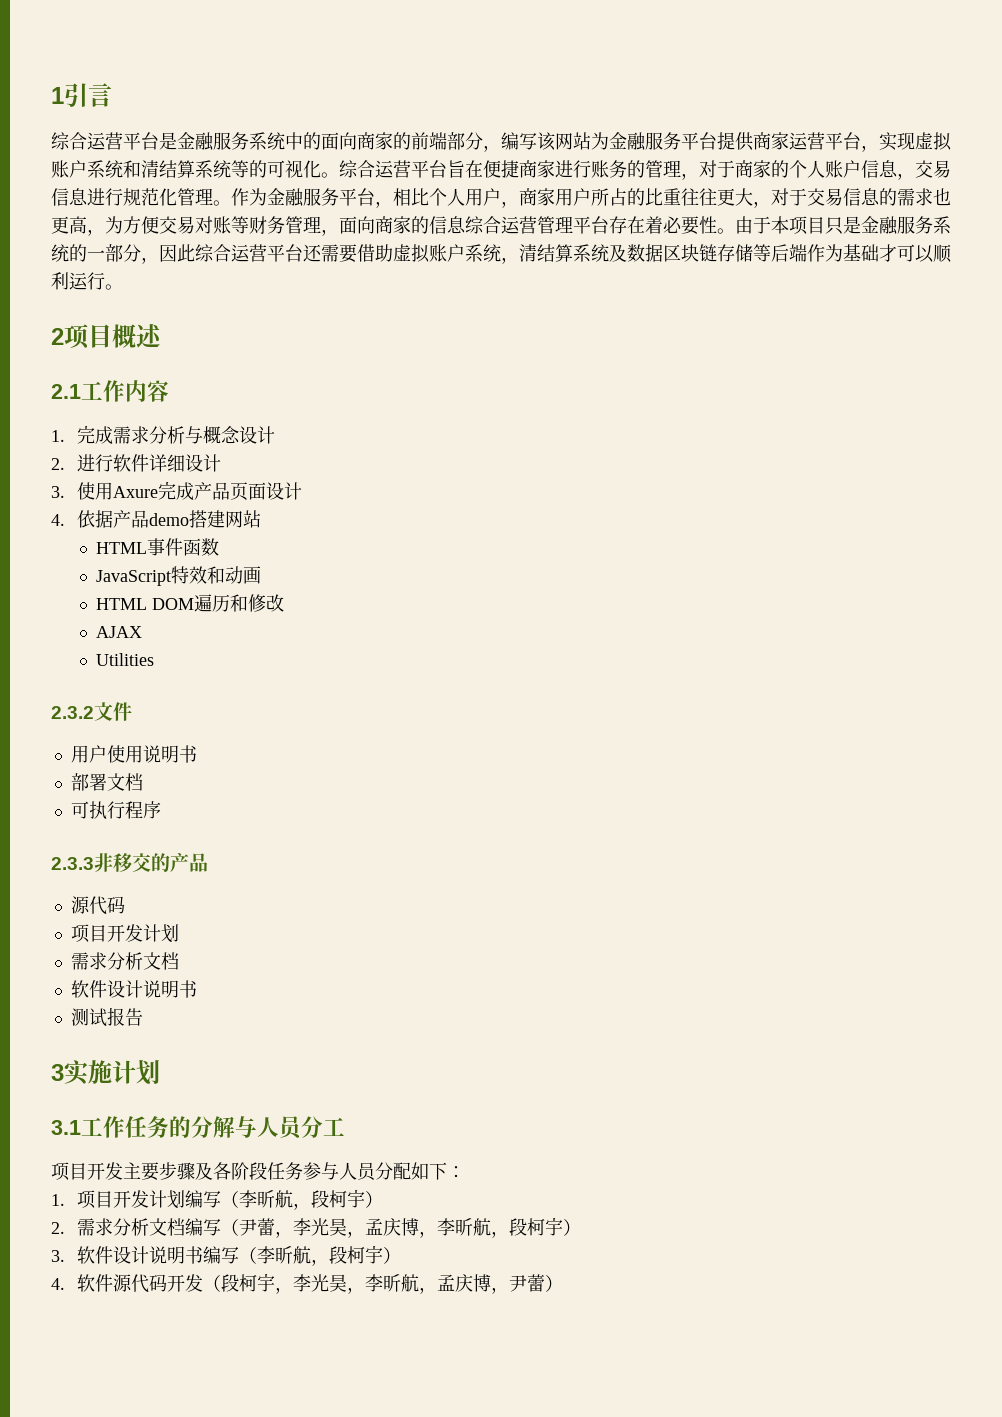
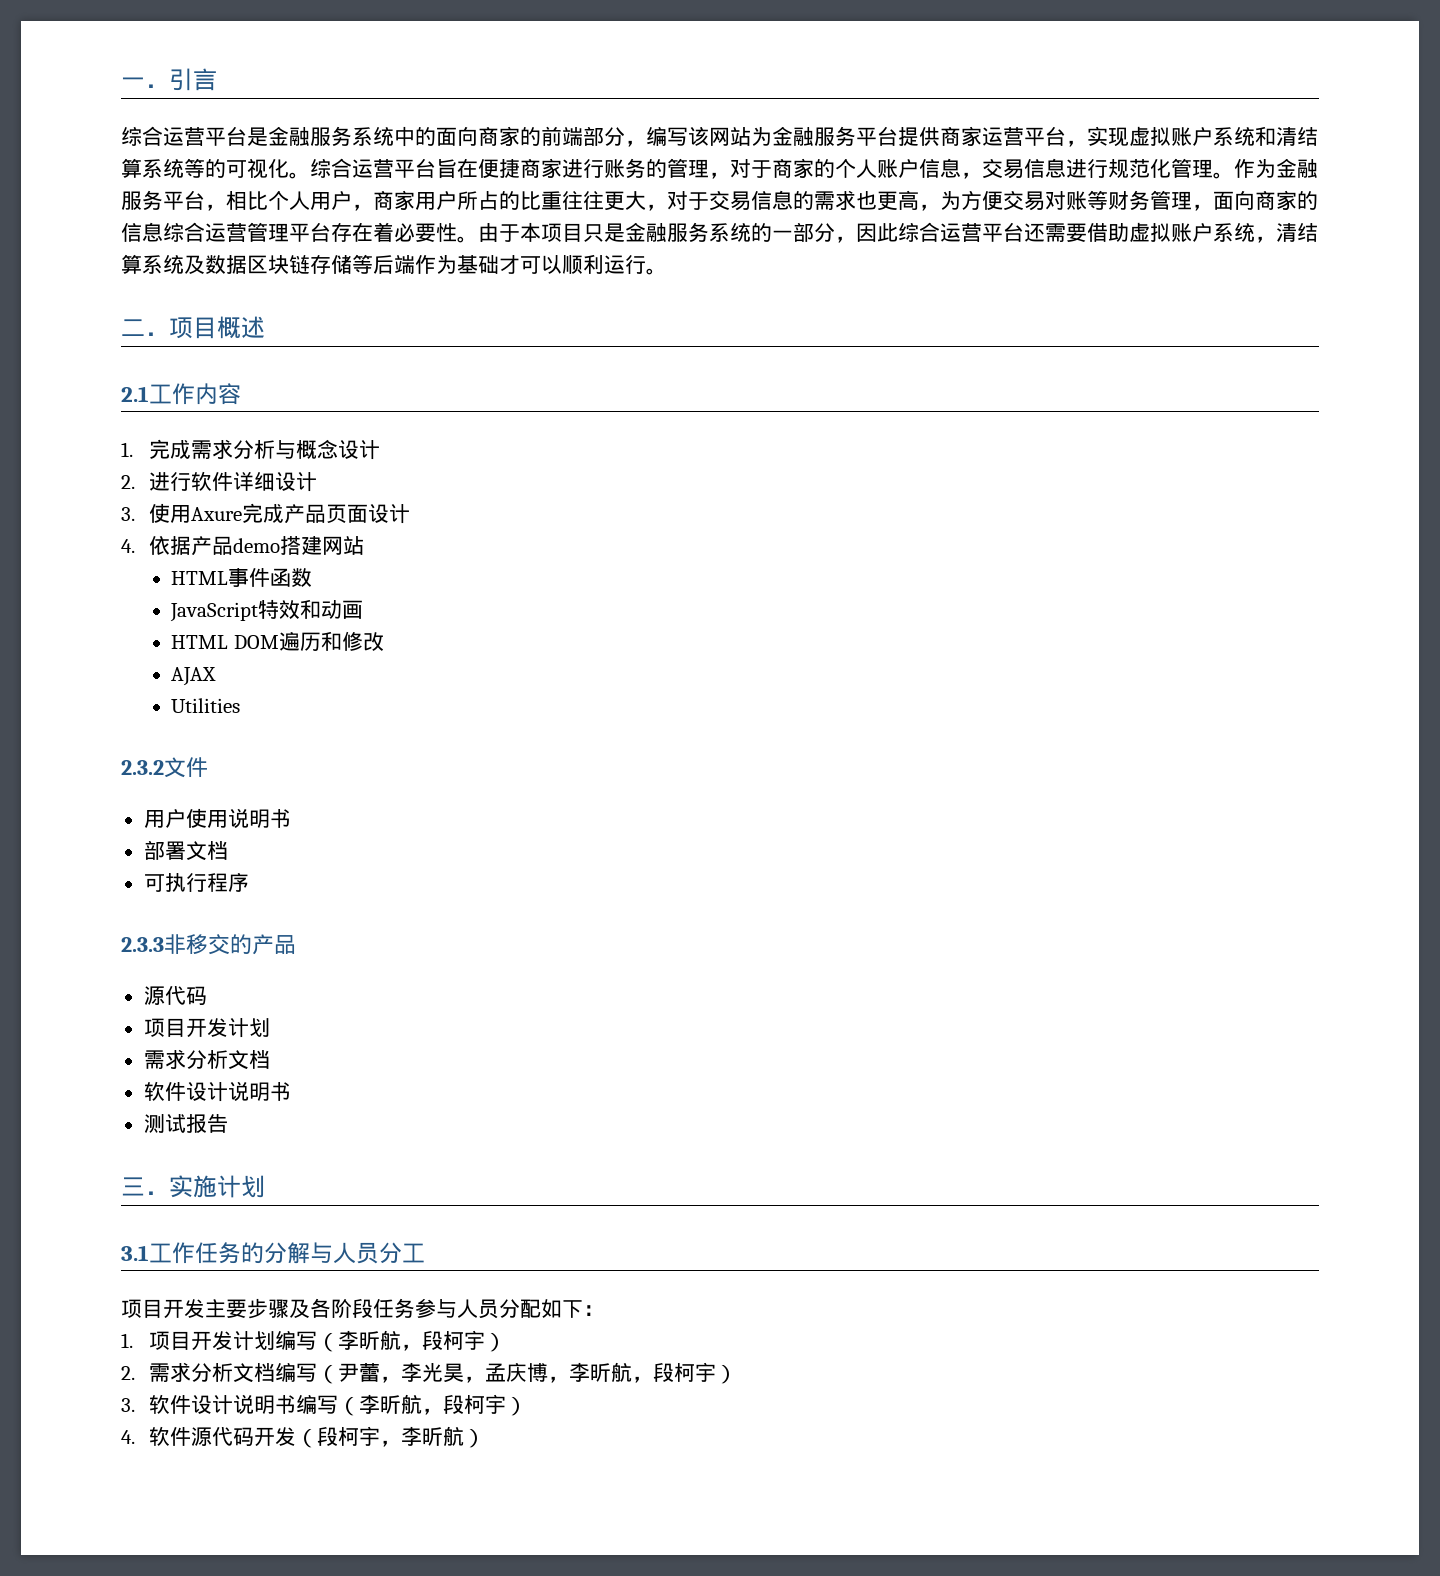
- 1引言
+ 一．引言
- 2项目概述
+ 二．项目概述
- 3实施计划
+ 三．实施计划
- 4.软件源代码开发（段柯宇，李光昊，李昕航，孟庆博，尹蕾）
+ 4.软件源代码开发（段柯宇，李昕航）

